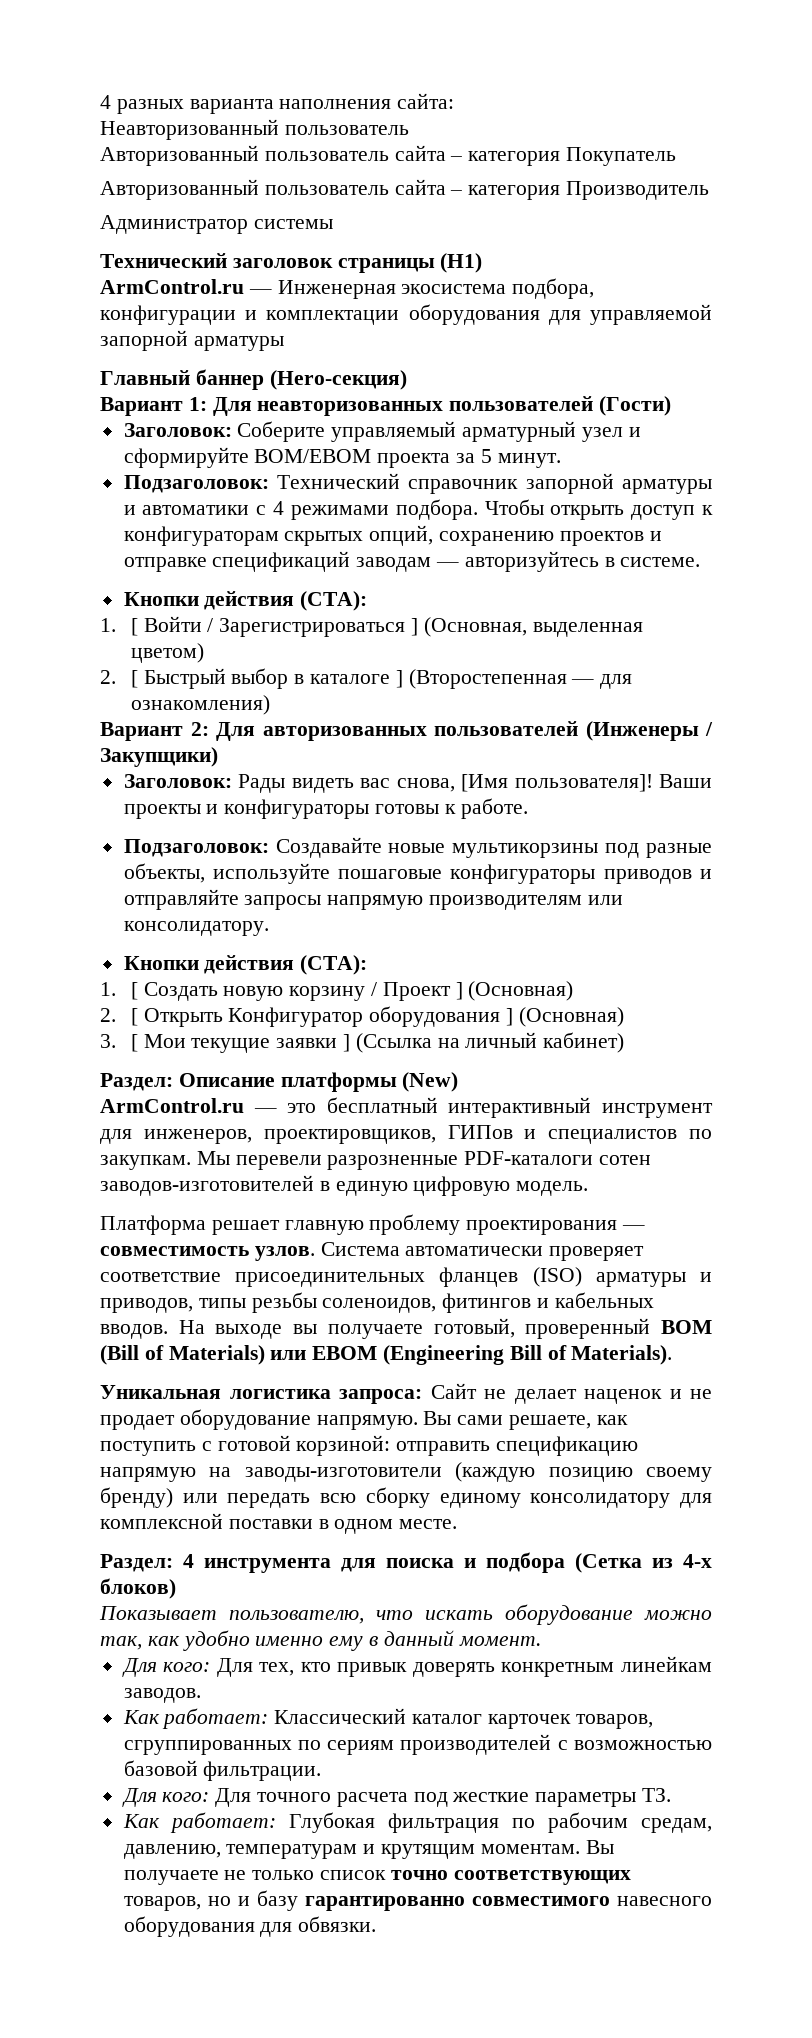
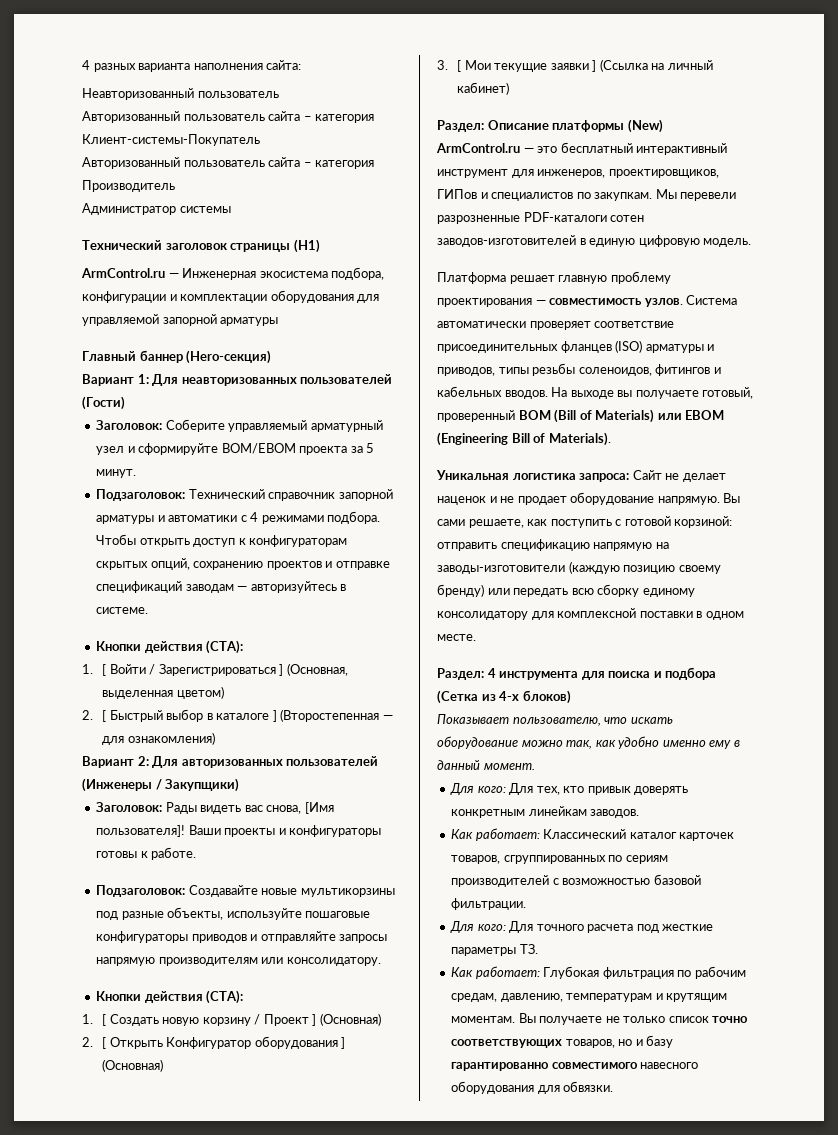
- Авторизованный пользователь сайта – категория Покупатель
+ Авторизованный пользователь сайта – категория Клиент-системы-Покупатель

